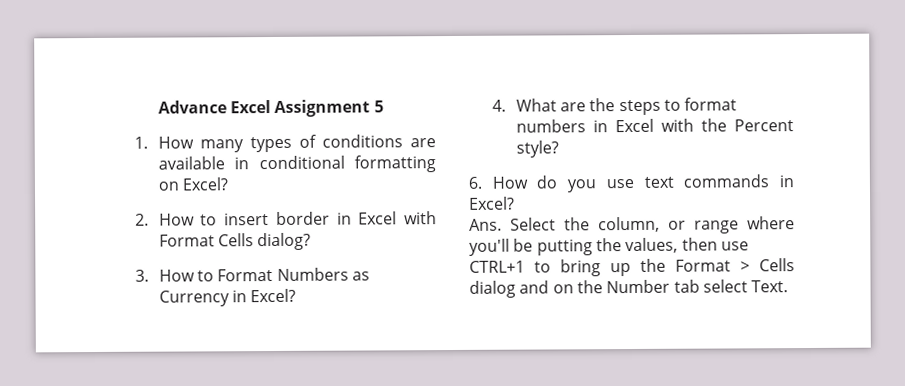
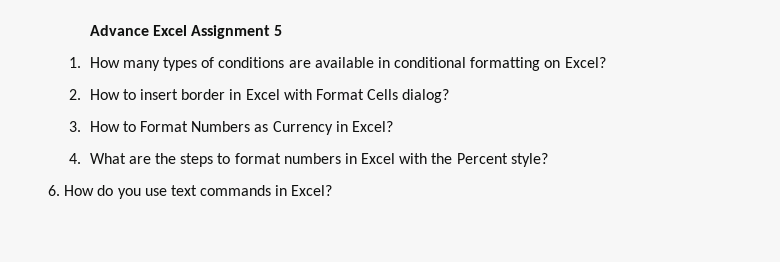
- Ans. Select the column, or range where you'll be putting the values, then use CTRL+1 to bring up the Format > Cells dialog and on the Number tab select Text.

